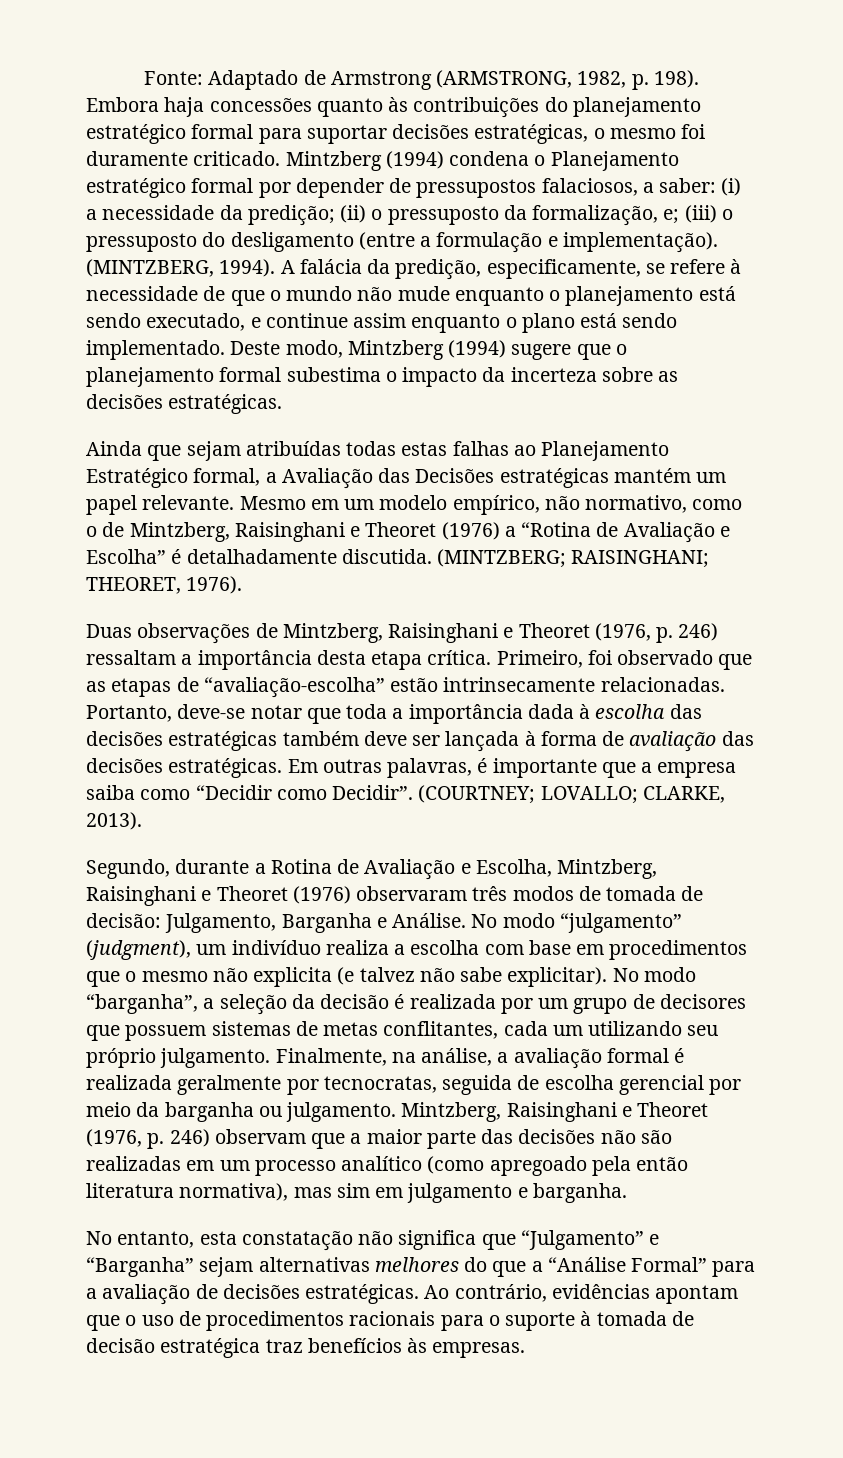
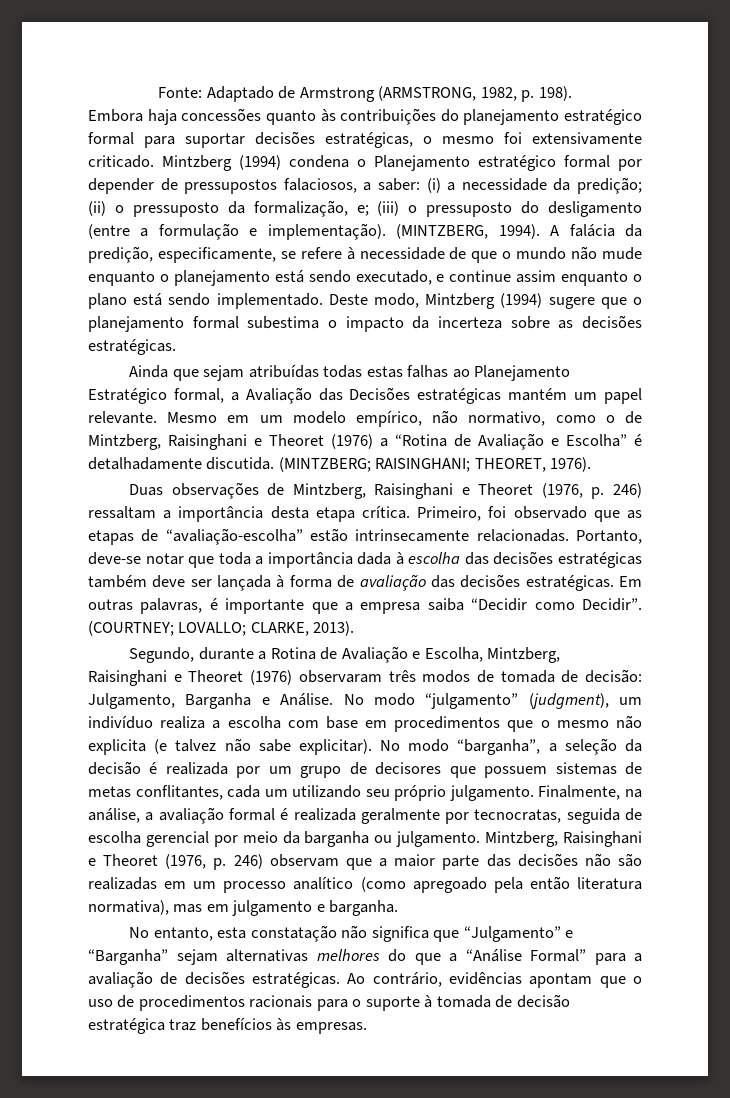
- Embora haja concessões quanto às contribuições do planejamento estratégico formal para suportar decisões estratégicas, o mesmo foi duramente criticado.
+ Embora haja concessões quanto às contribuições do planejamento estratégico formal para suportar decisões estratégicas, o mesmo foi extensivamente criticado.
- Em outras palavras, é importante que a empresa saiba como “Decidir como Decidir”.
+ Em outras palavras, é importante que a empresa saiba “Decidir como Decidir”.
- Mintzberg, Raisinghani e Theoret (1976, p. 246) observam que a maior parte das decisões não são realizadas em um processo analítico (como apregoado pela então literatura normativa), mas sim em julgamento e barganha.
+ Mintzberg, Raisinghani e Theoret (1976, p. 246) observam que a maior parte das decisões não são realizadas em um processo analítico (como apregoado pela então literatura normativa), mas em julgamento e barganha.

